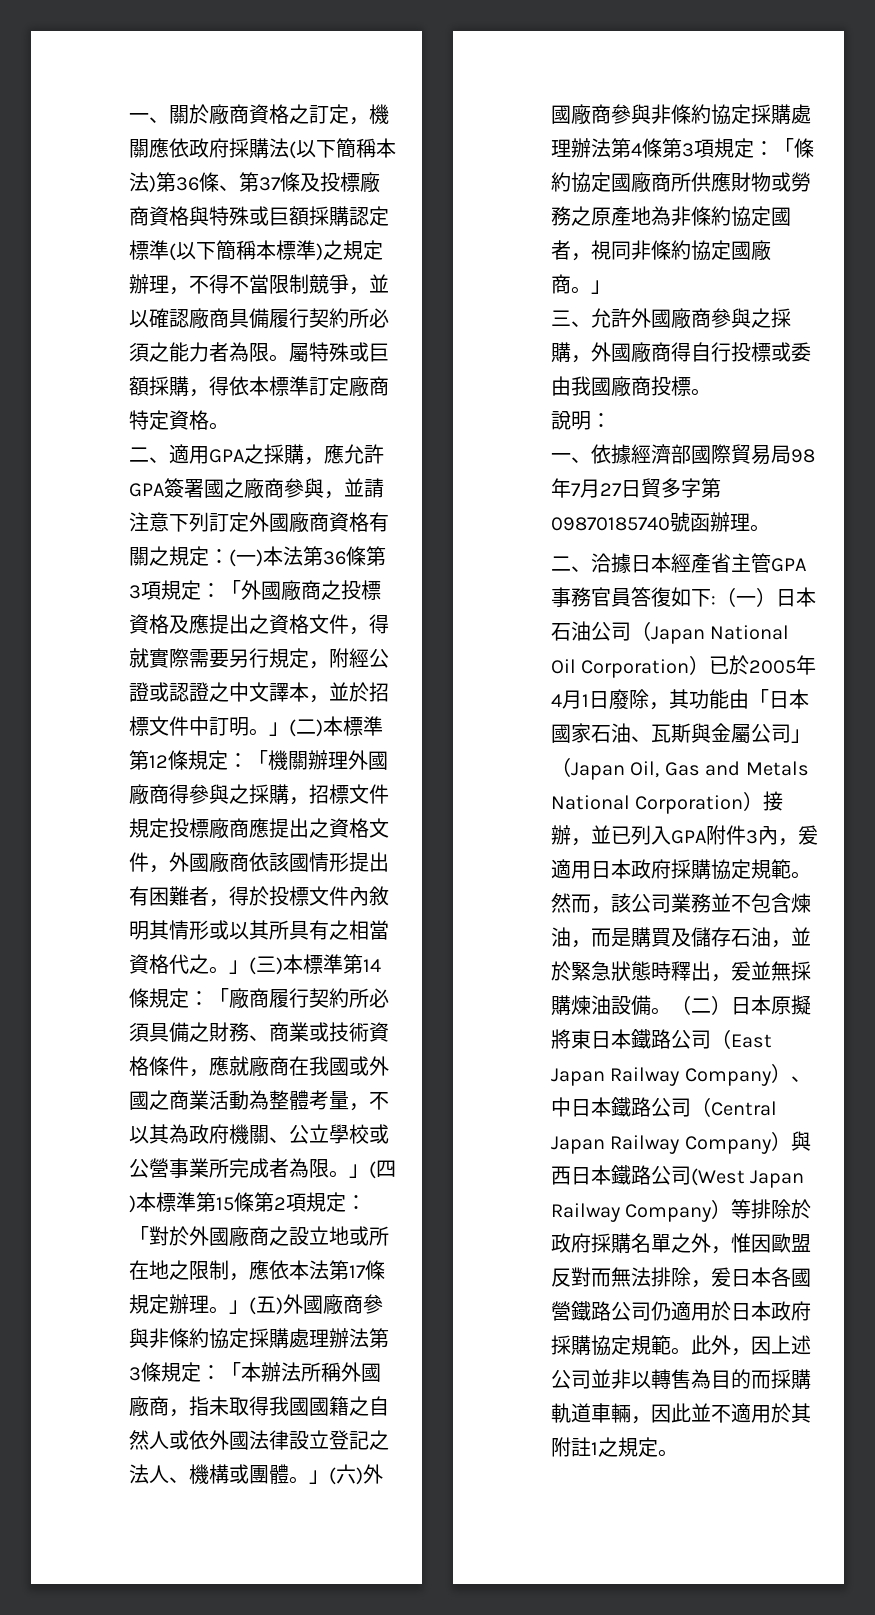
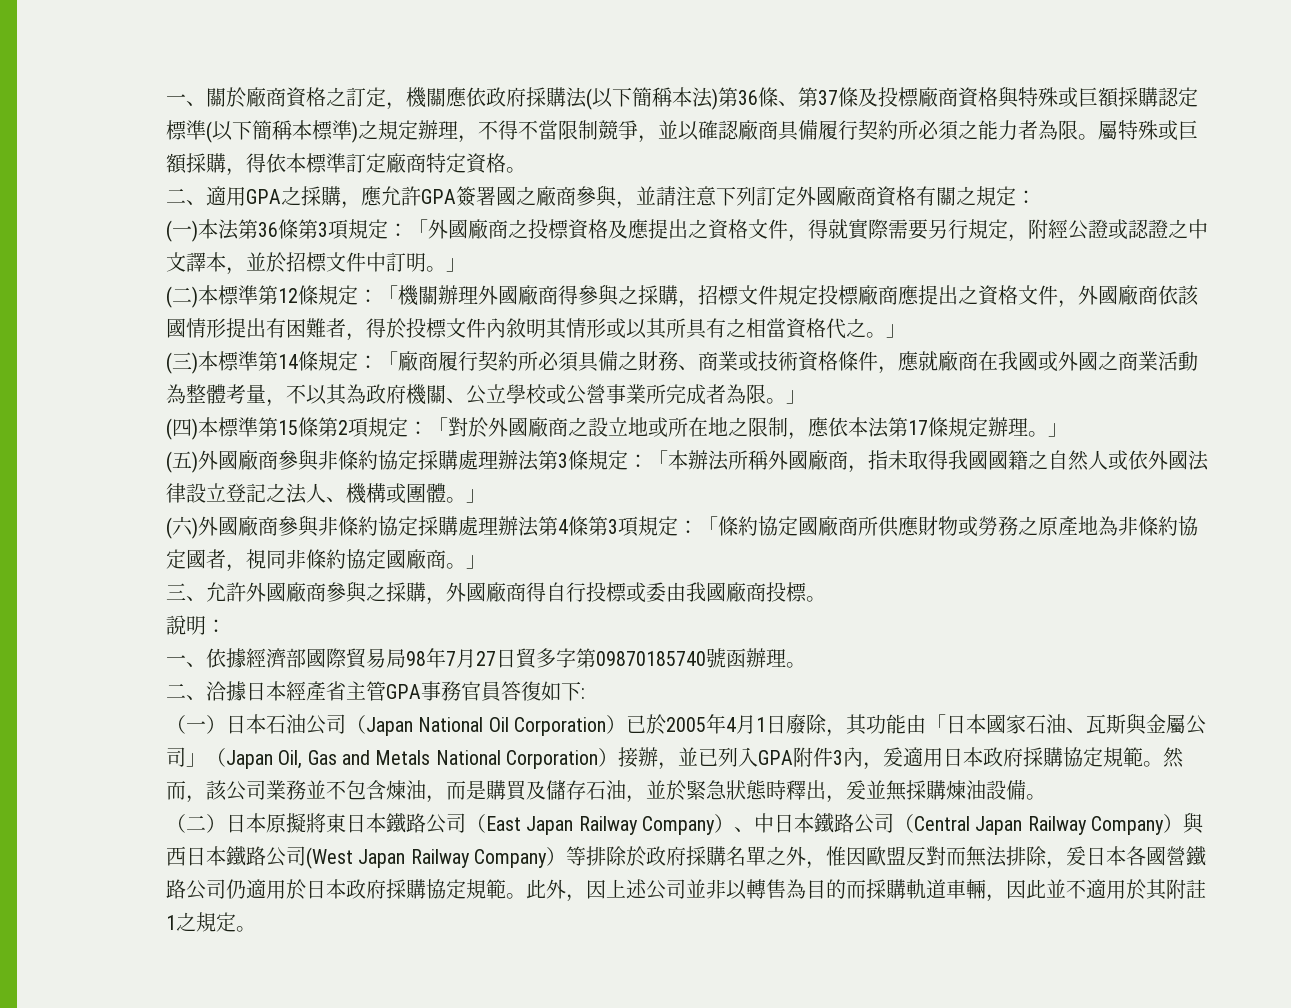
- 二、適用GPA之採購，應允許GPA簽署國之廠商參與，並請注意下列訂定外國廠商資格有關之規定：(一)本法第36條第3項規定：
+ 二、適用GPA之採購，應允許GPA簽署國之廠商參與，並請注意下列訂定外國廠商資格有關之規定：
+ (一)本法第36條第3項規定：
- 「外國廠商之投標資格及應提出之資格文件，得就實際需要另行規定，附經公證或認證之中文譯本，並於招標文件中訂明。」(二)本標準第12條規定：
+ 「外國廠商之投標資格及應提出之資格文件，得就實際需要另行規定，附經公證或認證之中文譯本，並於招標文件中訂明。」
+ (二)本標準第12條規定：
- 「機關辦理外國廠商得參與之採購，招標文件規定投標廠商應提出之資格文件，外國廠商依該國情形提出有困難者，得於投標文件內敘明其情形或以其所具有之相當資格代之。」(三)本標準第14條規定：
+ 「機關辦理外國廠商得參與之採購，招標文件規定投標廠商應提出之資格文件，外國廠商依該國情形提出有困難者，得於投標文件內敘明其情形或以其所具有之相當資格代之。」
+ (三)本標準第14條規定：
- 「廠商履行契約所必須具備之財務、商業或技術資格條件，應就廠商在我國或外國之商業活動為整體考量，不以其為政府機關、公立學校或公營事業所完成者為限。」(四)本標準第15條第2項規定：
+ 「廠商履行契約所必須具備之財務、商業或技術資格條件，應就廠商在我國或外國之商業活動為整體考量，不以其為政府機關、公立學校或公營事業所完成者為限。」
+ (四)本標準第15條第2項規定：
- 「對於外國廠商之設立地或所在地之限制，應依本法第17條規定辦理。」(五)外國廠商參與非條約協定採購處理辦法第3條規定：
+ 「對於外國廠商之設立地或所在地之限制，應依本法第17條規定辦理。」
+ (五)外國廠商參與非條約協定採購處理辦法第3條規定：
- 「本辦法所稱外國廠商，指未取得我國國籍之自然人或依外國法律設立登記之法人、機構或團體。」(六)外國廠商參與非條約協定採購處理辦法第4條第3項規定：
+ 「本辦法所稱外國廠商，指未取得我國國籍之自然人或依外國法律設立登記之法人、機構或團體。」
+ (六)外國廠商參與非條約協定採購處理辦法第4條第3項規定：
- 二、洽據日本經產省主管GPA事務官員答復如下:（一）日本石油公司（Japan National Oil Corporation）已於2005年4月1日廢除，其功能由「日本國家石油、瓦斯與金屬公司」（Japan Oil, Gas and Metals National Corporation）接辦，並已列入GPA附件3內，爰適用日本政府採購協定規範。
+ 二、洽據日本經產省主管GPA事務官員答復如下:
+ （一）日本石油公司（Japan National Oil Corporation）已於2005年4月1日廢除，其功能由「日本國家石油、瓦斯與金屬公司」（Japan Oil, Gas and Metals National Corporation）接辦，並已列入GPA附件3內，爰適用日本政府採購協定規範。
- 然而，該公司業務並不包含煉油，而是購買及儲存石油，並於緊急狀態時釋出，爰並無採購煉油設備。（二）日本原擬將東日本鐵路公司（East Japan Railway Company）、中日本鐵路公司（Central Japan Railway Company）與西日本鐵路公司(West Japan Railway Company）等排除於政府採購名單之外，惟因歐盟反對而無法排除，爰日本各國營鐵路公司仍適用於日本政府採購協定規範。
+ 然而，該公司業務並不包含煉油，而是購買及儲存石油，並於緊急狀態時釋出，爰並無採購煉油設備。
+ （二）日本原擬將東日本鐵路公司（East Japan Railway Company）、中日本鐵路公司（Central Japan Railway Company）與西日本鐵路公司(West Japan Railway Company）等排除於政府採購名單之外，惟因歐盟反對而無法排除，爰日本各國營鐵路公司仍適用於日本政府採購協定規範。

